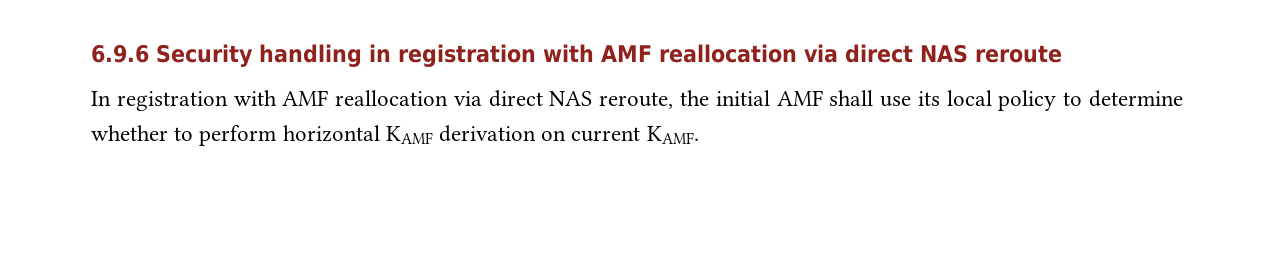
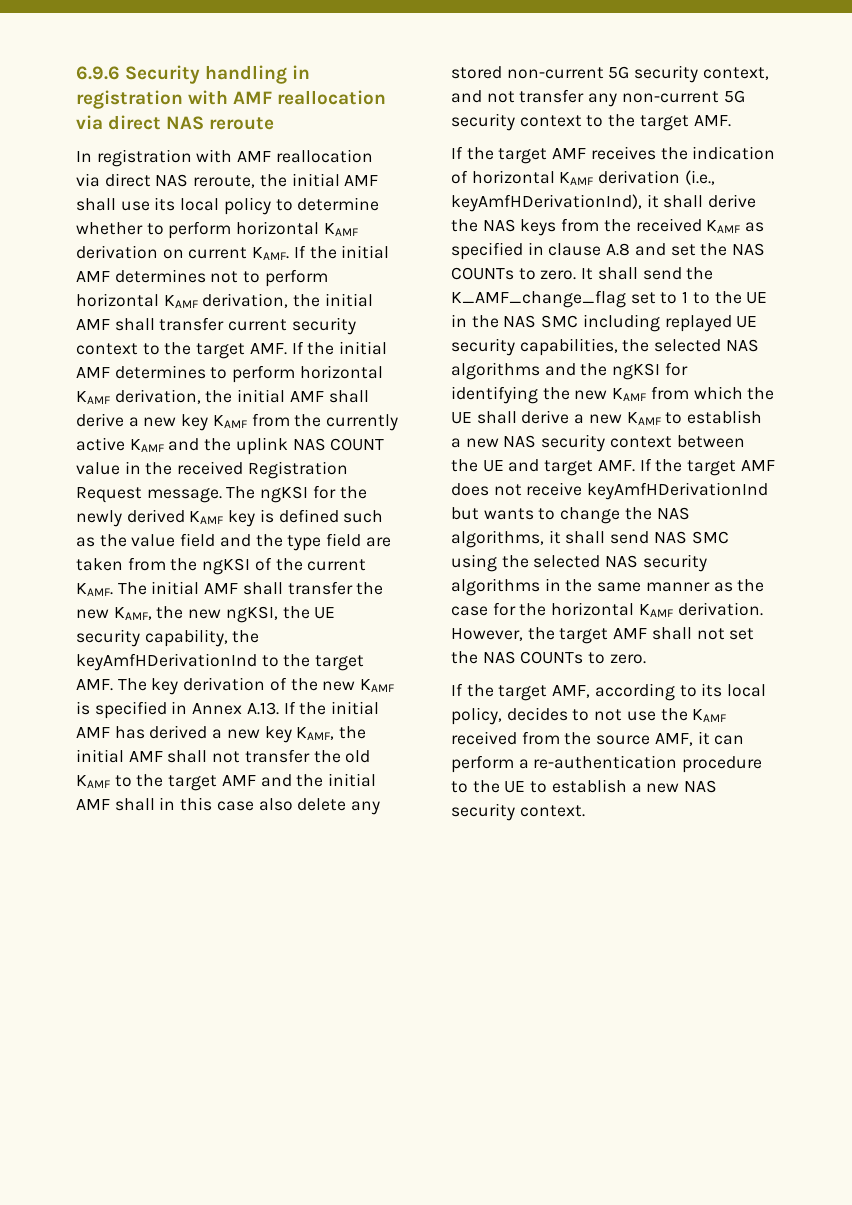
+ If the initial AMF determines not to perform horizontal KAMF derivation, the initial AMF shall transfer current security context to the target AMF. If the initial AMF determines to perform horizontal KAMF derivation, the initial AMF shall derive a new key KAMF from the currently active KAMF and the uplink NAS COUNT value in the received Registration Request message. The ngKSI for the newly derived KAMF key is defined such as the value field and the type field are taken from the ngKSI of the current KAMF. The initial AMF shall transfer the new KAMF, the new ngKSI, the UE security capability, the keyAmfHDerivationInd to the target AMF. The key derivation of the new KAMF is specified in Annex A.13. If the initial AMF has derived a new key KAMF, the initial AMF shall not transfer the old KAMF to the target AMF and the initial AMF shall in this case also delete any stored non-current 5G security context, and not transfer any non-current 5G security context to the target AMF.
+ If the target AMF receives the indication of horizontal KAMF derivation (i.e., keyAmfHDerivationInd), it shall derive the NAS keys from the received KAMF as specified in clause A.8 and set the NAS COUNTs to zero. It shall send the K_AMF_change_flag set to 1 to the UE in the NAS SMC including replayed UE security capabilities, the selected NAS algorithms and the ngKSI for identifying the new KAMF from which the UE shall derive a new KAMF to establish a new NAS security context between the UE and target AMF. If the target AMF does not receive keyAmfHDerivationInd but wants to change the NAS algorithms, it shall send NAS SMC using the selected NAS security algorithms in the same manner as the case for the horizontal KAMF derivation. However, the target AMF shall not set the NAS COUNTs to zero.
+ If the target AMF, according to its local policy, decides to not use the KAMF received from the source AMF, it can perform a re-authentication procedure to the UE to establish a new NAS security context.

